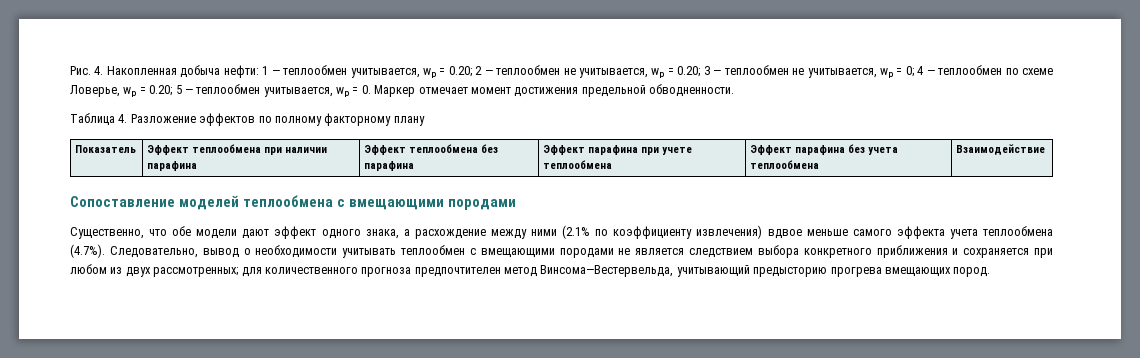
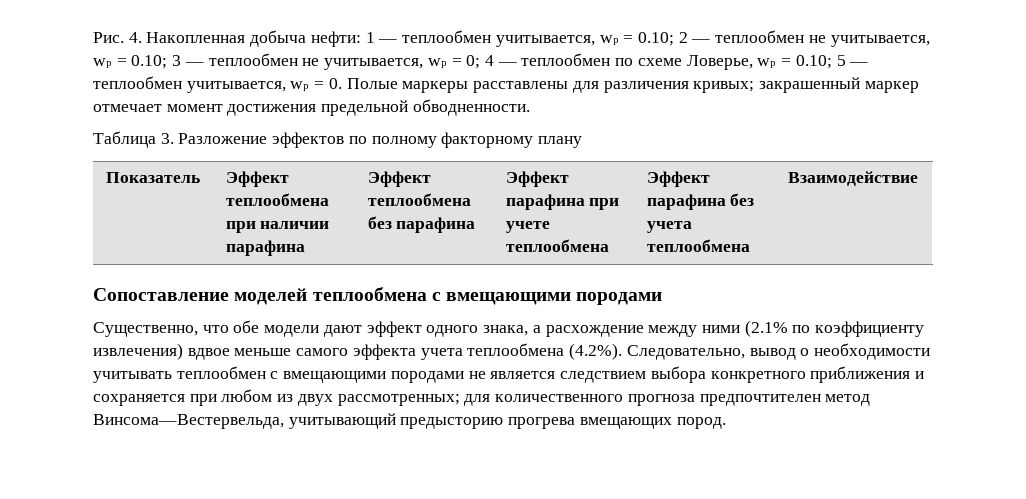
- Рис. 4. Накопленная добыча нефти: 1 — теплообмен учитывается, wₚ = 0.20; 2 — теплообмен не учитывается, wₚ = 0.20; 3 — теплообмен не учитывается, wₚ = 0; 4 — теплообмен по схеме Ловерье, wₚ = 0.20; 5 — теплообмен учитывается, wₚ = 0. Маркер отмечает момент достижения предельной обводненности.
+ Рис. 4. Накопленная добыча нефти: 1 — теплообмен учитывается, wₚ = 0.10; 2 — теплообмен не учитывается, wₚ = 0.10; 3 — теплообмен не учитывается, wₚ = 0; 4 — теплообмен по схеме Ловерье, wₚ = 0.10; 5 — теплообмен учитывается, wₚ = 0. Полые маркеры расставлены для различения кривых; закрашенный маркер отмечает момент достижения предельной обводненности.
- Таблица 4. Разложение эффектов по полному факторному плану
+ Таблица 3. Разложение эффектов по полному факторному плану
- Существенно, что обе модели дают эффект одного знака, а расхождение между ними (2.1% по коэффициенту извлечения) вдвое меньше самого эффекта учета теплообмена (4.7%). Следовательно, вывод о необходимости учитывать теплообмен с вмещающими породами не является следствием выбора конкретного приближения и сохраняется при любом из двух рассмотренных; для количественного прогноза предпочтителен метод Винсома—Вестервельда, учитывающий предысторию прогрева вмещающих пород.
+ Существенно, что обе модели дают эффект одного знака, а расхождение между ними (2.1% по коэффициенту извлечения) вдвое меньше самого эффекта учета теплообмена (4.2%). Следовательно, вывод о необходимости учитывать теплообмен с вмещающими породами не является следствием выбора конкретного приближения и сохраняется при любом из двух рассмотренных; для количественного прогноза предпочтителен метод Винсома—Вестервельда, учитывающий предысторию прогрева вмещающих пород.

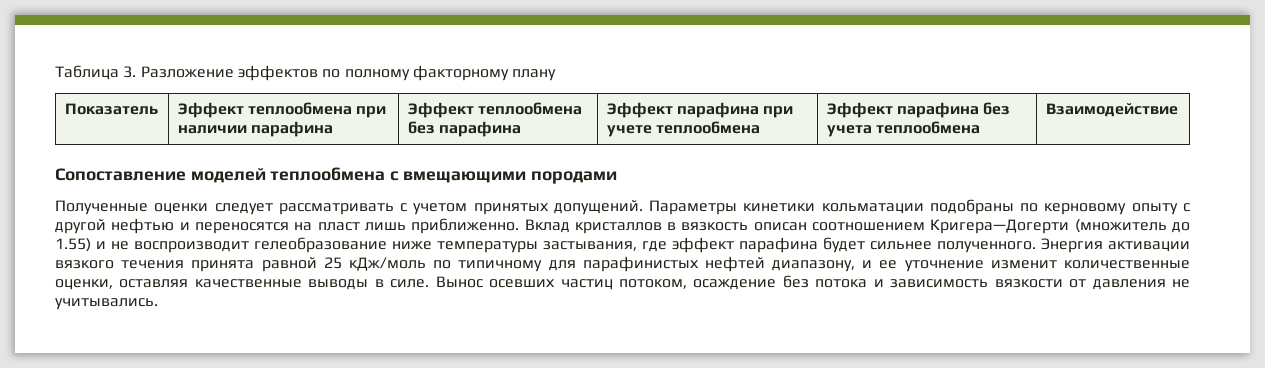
- Рис. 4. Накопленная добыча нефти: 1 — теплообмен учитывается, wₚ = 0.10; 2 — теплообмен не учитывается, wₚ = 0.10; 3 — теплообмен не учитывается, wₚ = 0; 4 — теплообмен по схеме Ловерье, wₚ = 0.10; 5 — теплообмен учитывается, wₚ = 0. Полые маркеры расставлены для различения кривых; закрашенный маркер отмечает момент достижения предельной обводненности.
- Существенно, что обе модели дают эффект одного знака, а расхождение между ними (2.1% по коэффициенту извлечения) вдвое меньше самого эффекта учета теплообмена (4.2%). Следовательно, вывод о необходимости учитывать теплообмен с вмещающими породами не является следствием выбора конкретного приближения и сохраняется при любом из двух рассмотренных; для количественного прогноза предпочтителен метод Винсома—Вестервельда, учитывающий предысторию прогрева вмещающих пород.
+ Полученные оценки следует рассматривать с учетом принятых допущений. Параметры кинетики кольматации подобраны по керновому опыту с другой нефтью и переносятся на пласт лишь приближенно. Вклад кристаллов в вязкость описан соотношением Кригера—Догерти (множитель до 1.55) и не воспроизводит гелеобразование ниже температуры застывания, где эффект парафина будет сильнее полученного. Энергия активации вязкого течения принята равной 25 кДж/моль по типичному для парафинистых нефтей диапазону, и ее уточнение изменит количественные оценки, оставляя качественные выводы в силе. Вынос осевших частиц потоком, осаждение без потока и зависимость вязкости от давления не учитывались.

